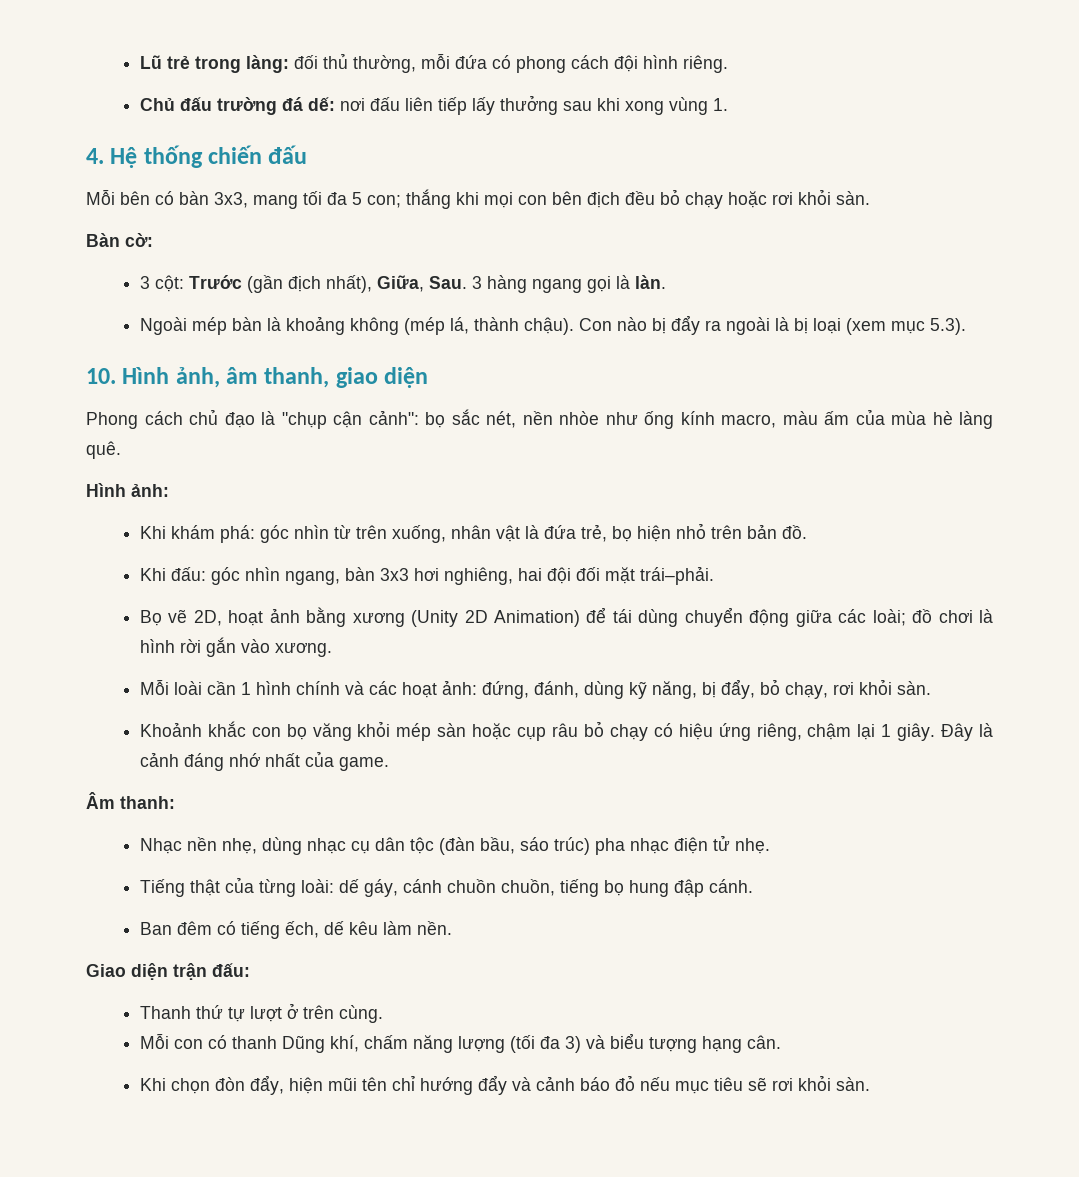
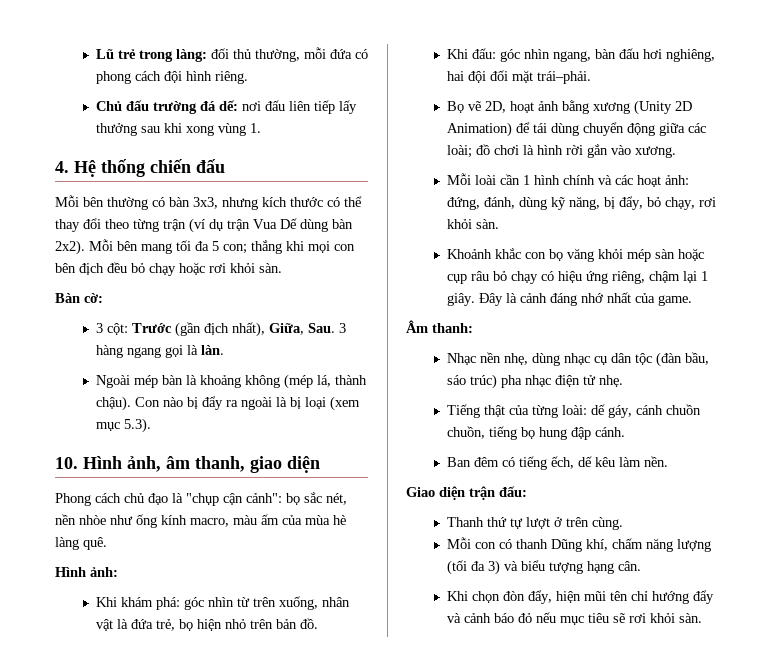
- Mỗi bên có bàn 3x3, mang tối đa 5 con; thắng khi mọi con bên địch đều bỏ chạy hoặc rơi khỏi sàn.
+ Mỗi bên thường có bàn 3x3, nhưng kích thước có thể thay đổi theo từng trận (ví dụ trận Vua Dế dùng bàn 2x2). Mỗi bên mang tối đa 5 con; thắng khi mọi con bên địch đều bỏ chạy hoặc rơi khỏi sàn.
- Khi đấu: góc nhìn ngang, bàn 3x3 hơi nghiêng, hai đội đối mặt trái–phải.
+ Khi đấu: góc nhìn ngang, bàn đấu hơi nghiêng, hai đội đối mặt trái–phải.

